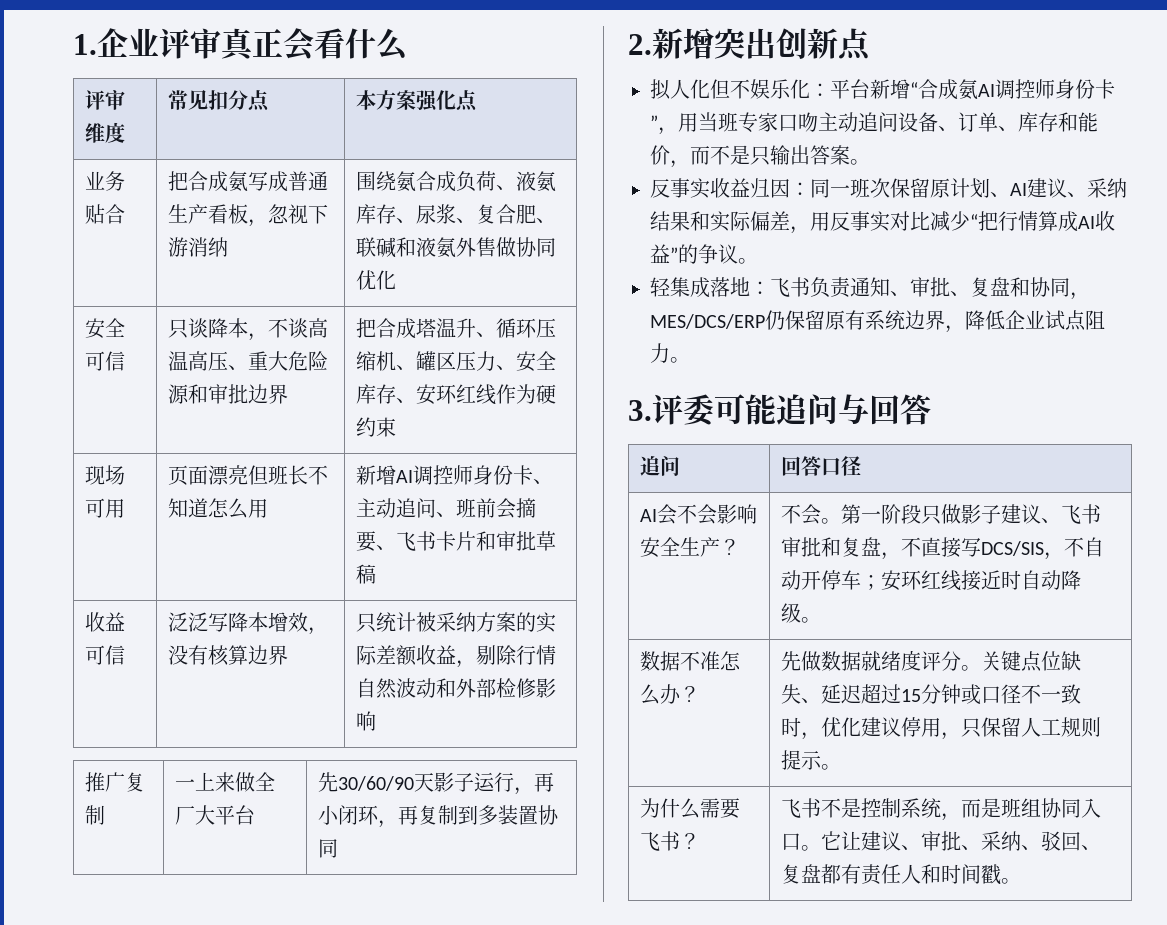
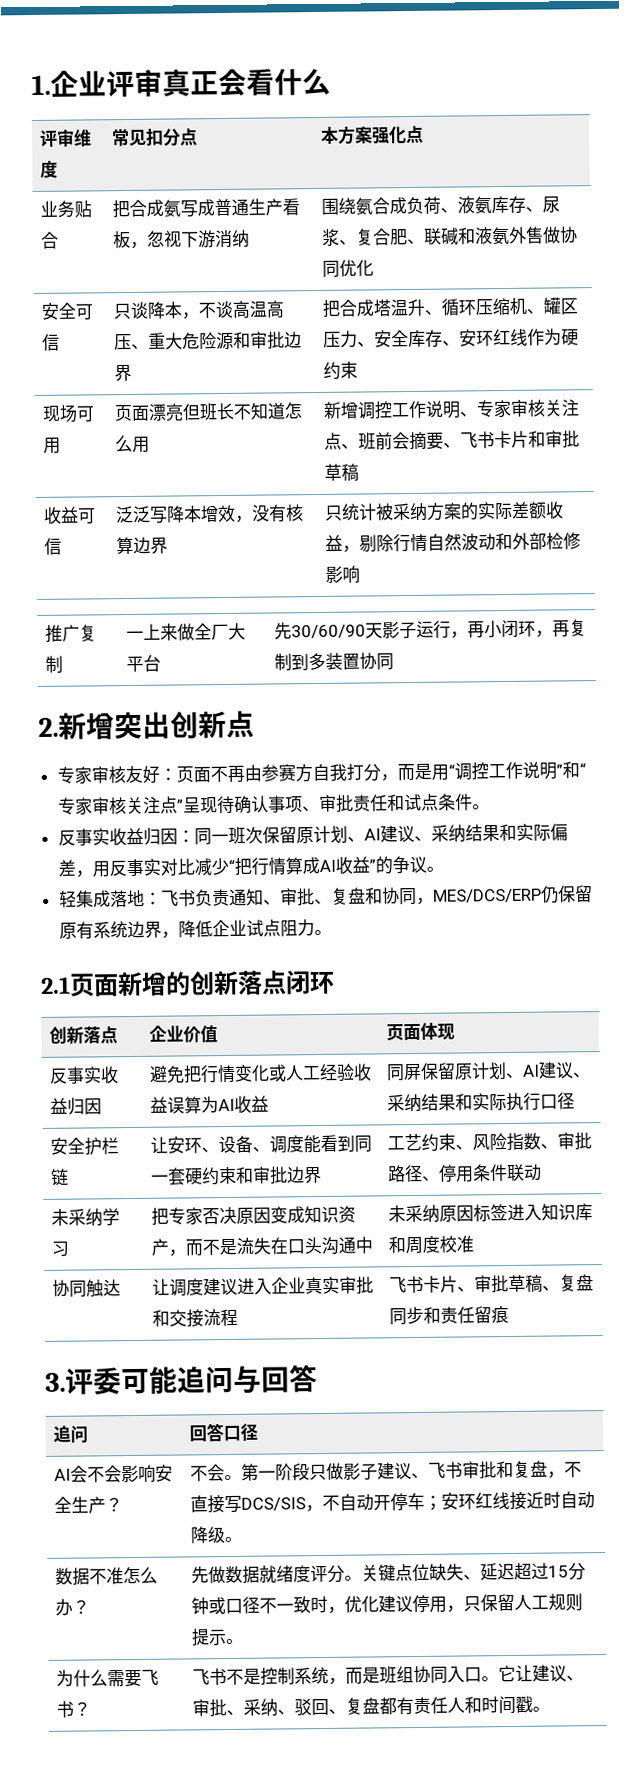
- 现场可用 | 页面漂亮但班长不知道怎么用 | 新增AI调控师身份卡、主动追问、班前会摘要、飞书卡片和审批草稿
+ 现场可用 | 页面漂亮但班长不知道怎么用 | 新增调控工作说明、专家审核关注点、班前会摘要、飞书卡片和审批草稿
- 拟人化但不娱乐化：平台新增“合成氨AI调控师身份卡”，用当班专家口吻主动追问设备、订单、库存和能价，而不是只输出答案。
+ 专家审核友好：页面不再由参赛方自我打分，而是用“调控工作说明”和“专家审核关注点”呈现待确认事项、审批责任和试点条件。
+ 2.1页面新增的创新落点闭环
+ 创新落点 | 企业价值 | 页面体现
+ 反事实收益归因 | 避免把行情变化或人工经验收益误算为AI收益 | 同屏保留原计划、AI建议、采纳结果和实际执行口径
+ 安全护栏链 | 让安环、设备、调度能看到同一套硬约束和审批边界 | 工艺约束、风险指数、审批路径、停用条件联动
+ 未采纳学习 | 把专家否决原因变成知识资产，而不是流失在口头沟通中 | 未采纳原因标签进入知识库和周度校准
+ 协同触达 | 让调度建议进入企业真实审批和交接流程 | 飞书卡片、审批草稿、复盘同步和责任留痕

